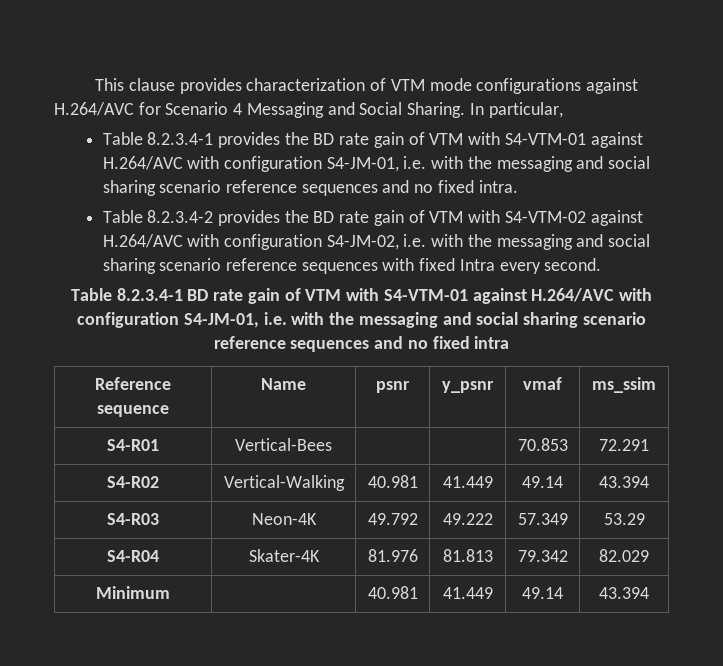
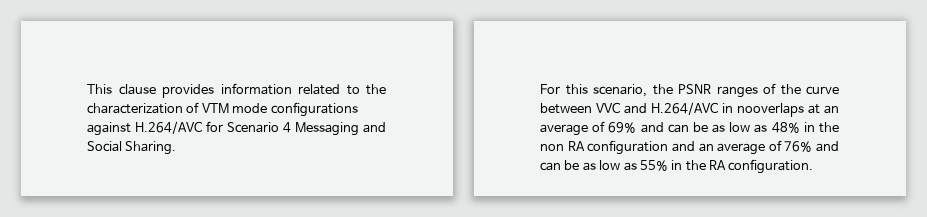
- This clause provides characterization of VTM mode configurations against H.264/AVC for Scenario 4 Messaging and Social Sharing. In particular,
- Table 8.2.3.4-1 provides the BD rate gain of VTM with S4-VTM-01 against H.264/AVC with configuration S4-JM-01, i.e. with the messaging and social sharing scenario reference sequences and no fixed intra.
- Table 8.2.3.4-2 provides the BD rate gain of VTM with S4-VTM-02 against H.264/AVC with configuration S4-JM-02, i.e. with the messaging and social sharing scenario reference sequences with fixed Intra every second.
- Table 8.2.3.4-1 BD rate gain of VTM with S4-VTM-01 against H.264/AVC with configuration S4-JM-01, i.e. with the messaging and social sharing scenario reference sequences and no fixed intra
- Reference sequence | Name | psnr | y_psnr | vmaf | ms_ssim
- S4-R01 | Vertical-Bees | | | 70.853 | 72.291
- S4-R02 | Vertical-Walking | 40.981 | 41.449 | 49.14 | 43.394
- S4-R03 | Neon-4K | 49.792 | 49.222 | 57.349 | 53.29
- S4-R04 | Skater-4K | 81.976 | 81.813 | 79.342 | 82.029
- Minimum | | 40.981 | 41.449 | 49.14 | 43.394
+ This clause provides information related to the characterization of VTM mode configurations against H.264/AVC for Scenario 4 Messaging and Social Sharing.
+ For this scenario, the PSNR ranges of the curve between VVC and H.264/AVC in nooverlaps at an average of 69% and can be as low as 48% in the non RA configuration and an average of 76% and can be as low as 55% in the RA configuration.

